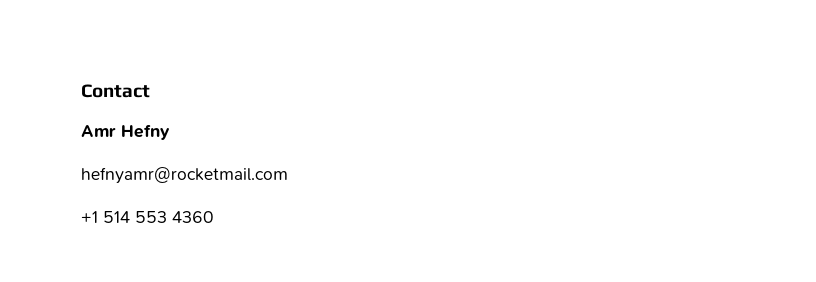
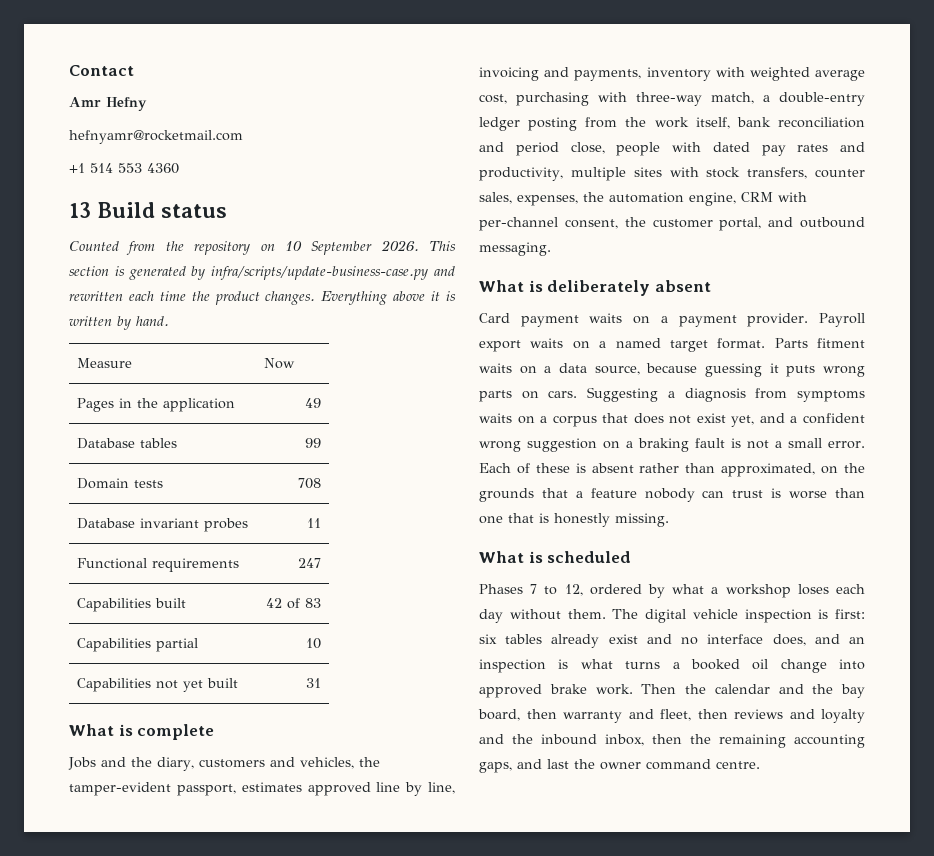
+ 13 Build status
+ Counted from the repository on 10 September 2026. This section is generated by infra/scripts/update-business-case.py and rewritten each time the product changes. Everything above it is written by hand.
+ Measure | Now
+ Pages in the application | 49
+ Database tables | 99
+ Domain tests | 708
+ Database invariant probes | 11
+ Functional requirements | 247
+ Capabilities built | 42 of 83
+ Capabilities partial | 10
+ Capabilities not yet built | 31
+ What is complete
+ Jobs and the diary, customers and vehicles, the tamper-evident passport, estimates approved line by line, invoicing and payments, inventory with weighted average cost, purchasing with three-way match, a double-entry ledger posting from the work itself, bank reconciliation and period close, people with dated pay rates and productivity, multiple sites with stock transfers, counter sales, expenses, the automation engine, CRM with per-channel consent, the customer portal, and outbound messaging.
+ What is deliberately absent
+ Card payment waits on a payment provider. Payroll export waits on a named target format. Parts fitment waits on a data source, because guessing it puts wrong parts on cars. Suggesting a diagnosis from symptoms waits on a corpus that does not exist yet, and a confident wrong suggestion on a braking fault is not a small error. Each of these is absent rather than approximated, on the grounds that a feature nobody can trust is worse than one that is honestly missing.
+ What is scheduled
+ Phases 7 to 12, ordered by what a workshop loses each day without them. The digital vehicle inspection is first: six tables already exist and no interface does, and an inspection is what turns a booked oil change into approved brake work. Then the calendar and the bay board, then warranty and fleet, then reviews and loyalty and the inbound inbox, then the remaining accounting gaps, and last the owner command centre.

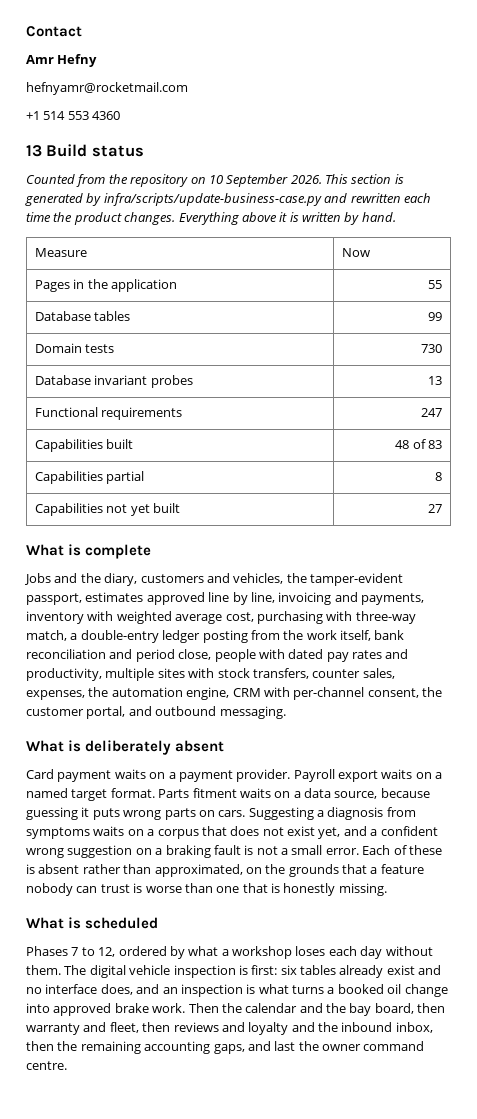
- Pages in the application | 49
+ Pages in the application | 55
- Domain tests | 708
+ Domain tests | 730
- Database invariant probes | 11
+ Database invariant probes | 13
- Capabilities built | 42 of 83
+ Capabilities built | 48 of 83
- Capabilities partial | 10
+ Capabilities partial | 8
- Capabilities not yet built | 31
+ Capabilities not yet built | 27

